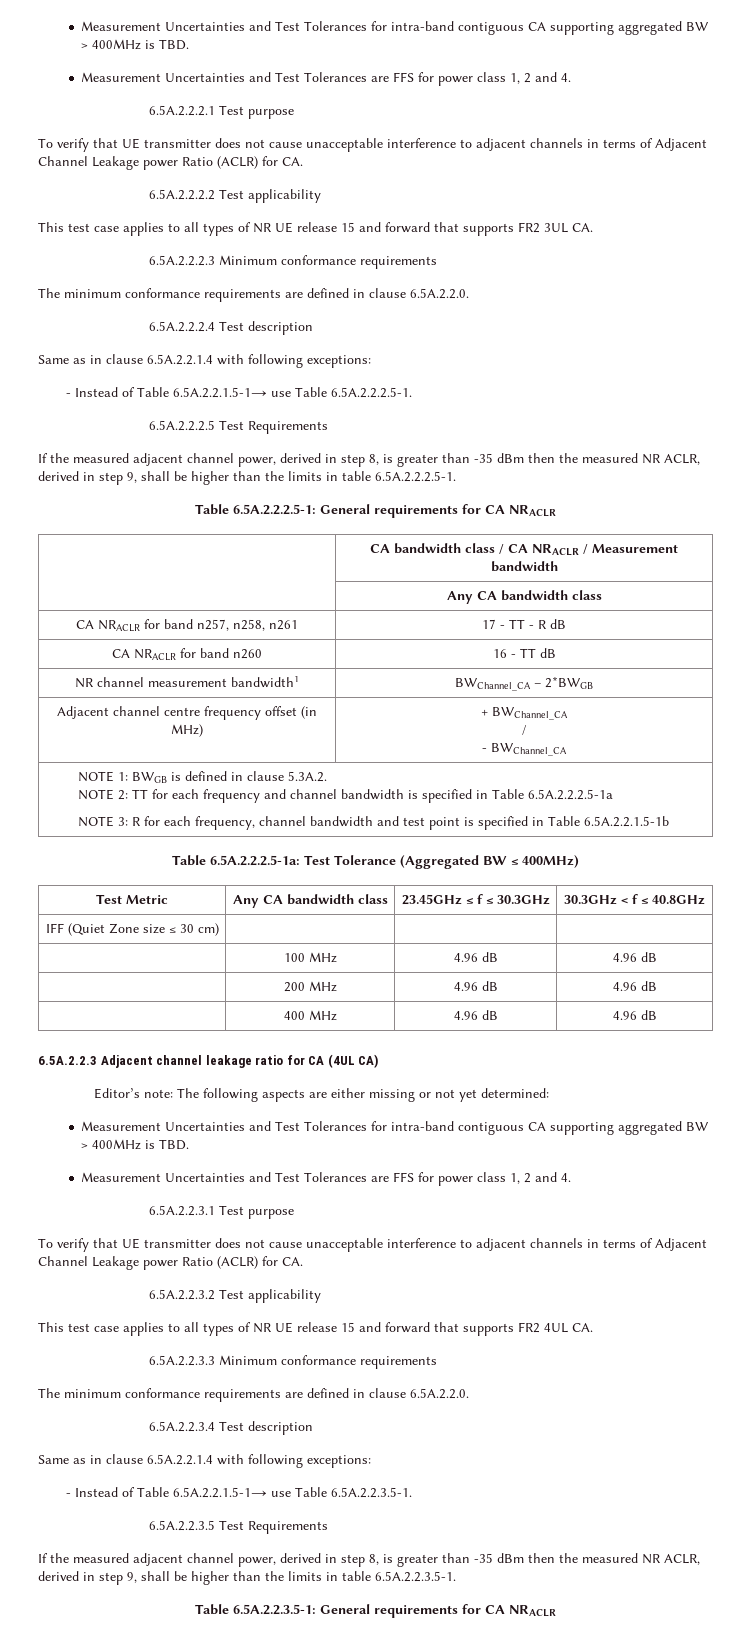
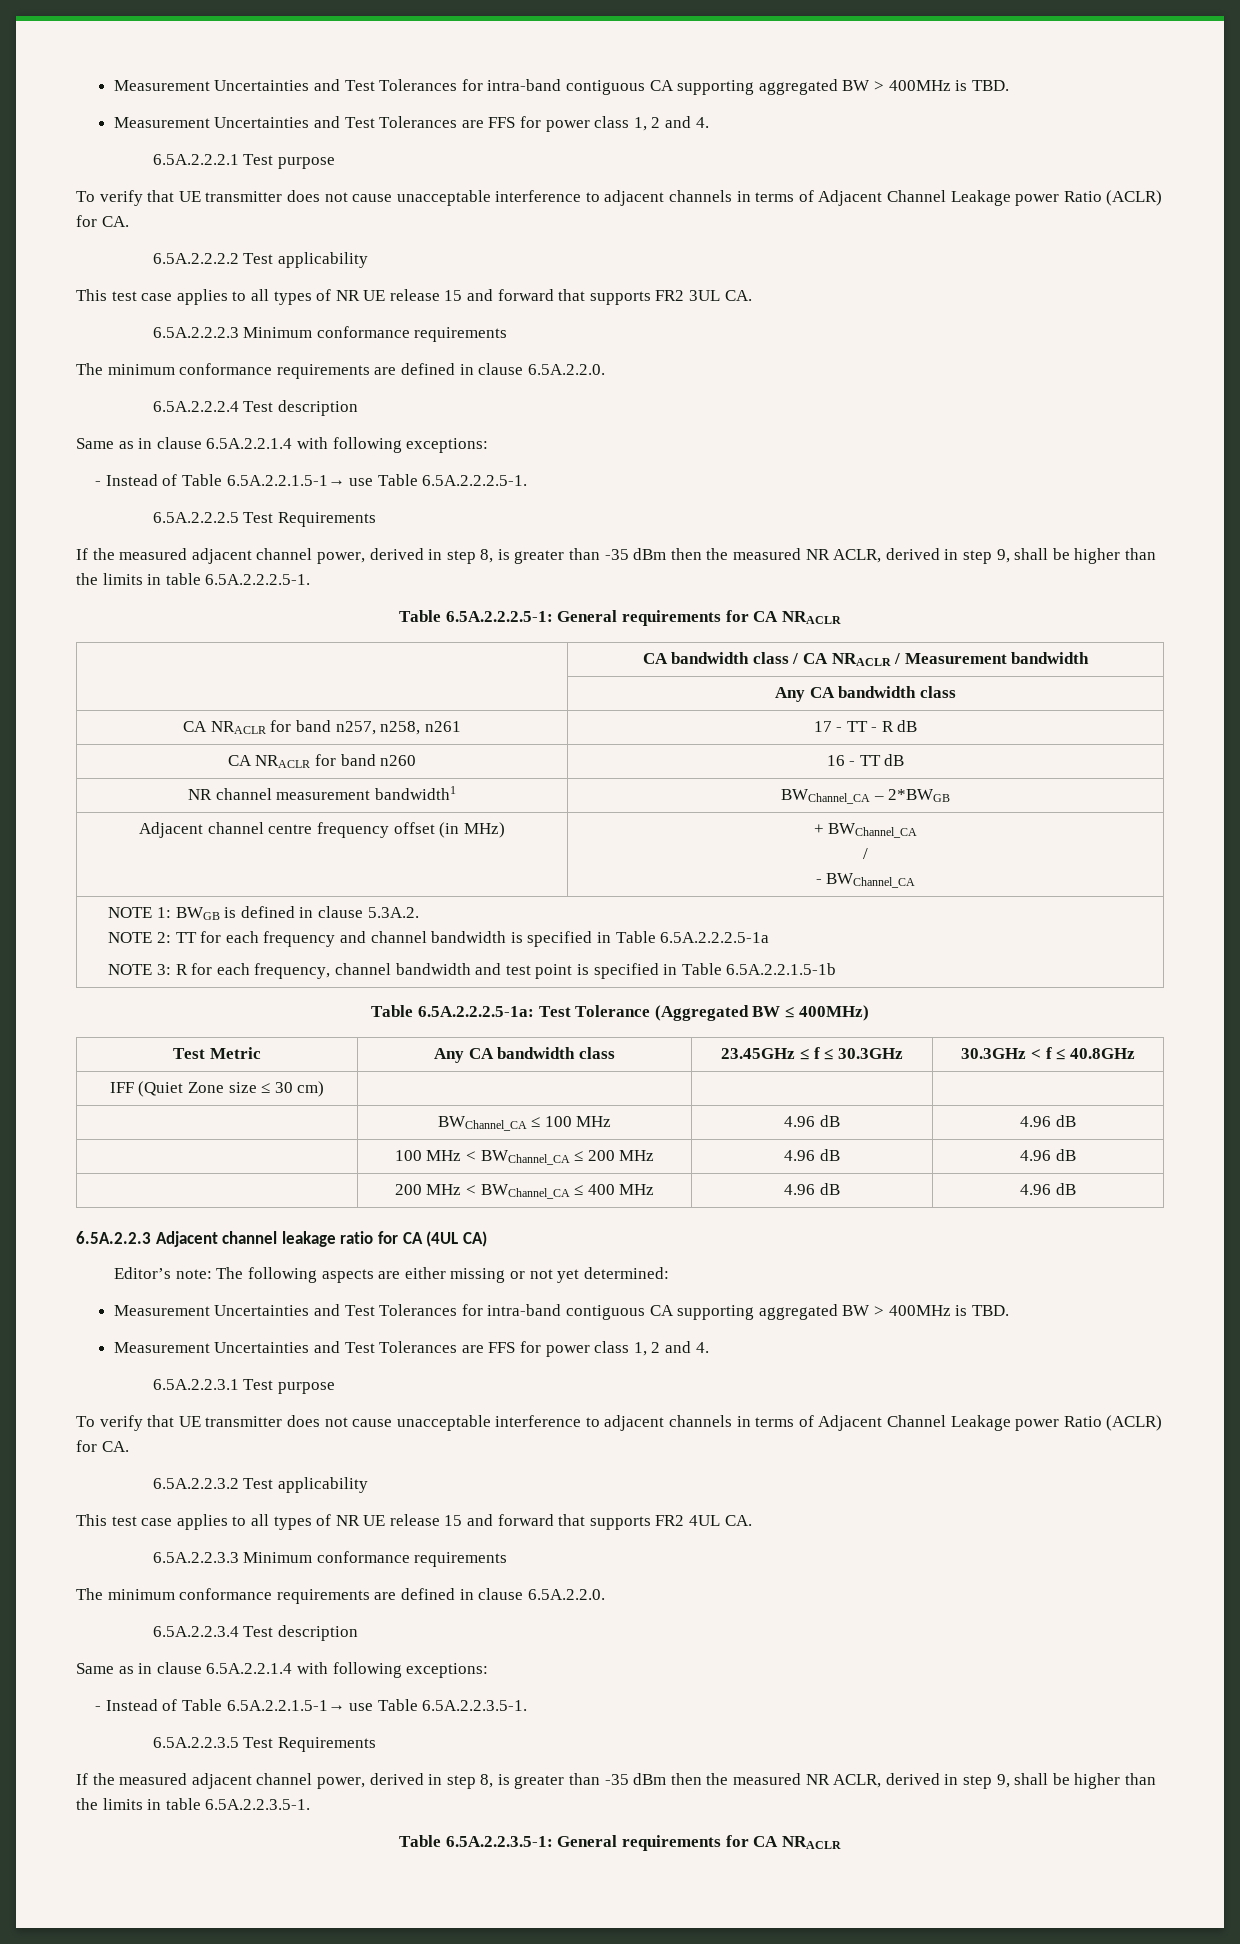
- | 100 MHz | 4.96 dB | 4.96 dB
+ | BWChannel_CA ≤ 100 MHz | 4.96 dB | 4.96 dB
- | 200 MHz | 4.96 dB | 4.96 dB
- | 400 MHz | 4.96 dB | 4.96 dB
+ | 100 MHz < BWChannel_CA ≤ 200 MHz | 4.96 dB | 4.96 dB
+ | 200 MHz < BWChannel_CA ≤ 400 MHz | 4.96 dB | 4.96 dB

